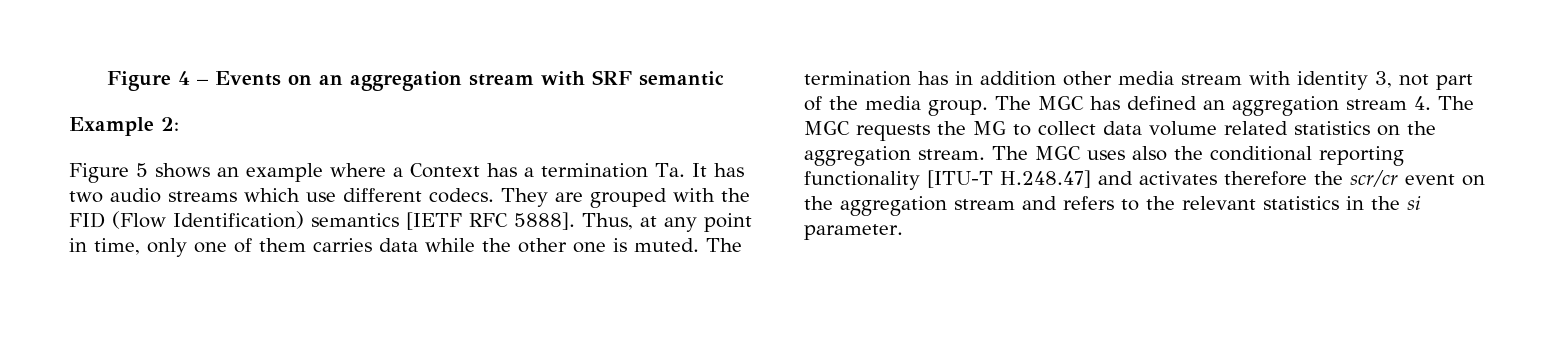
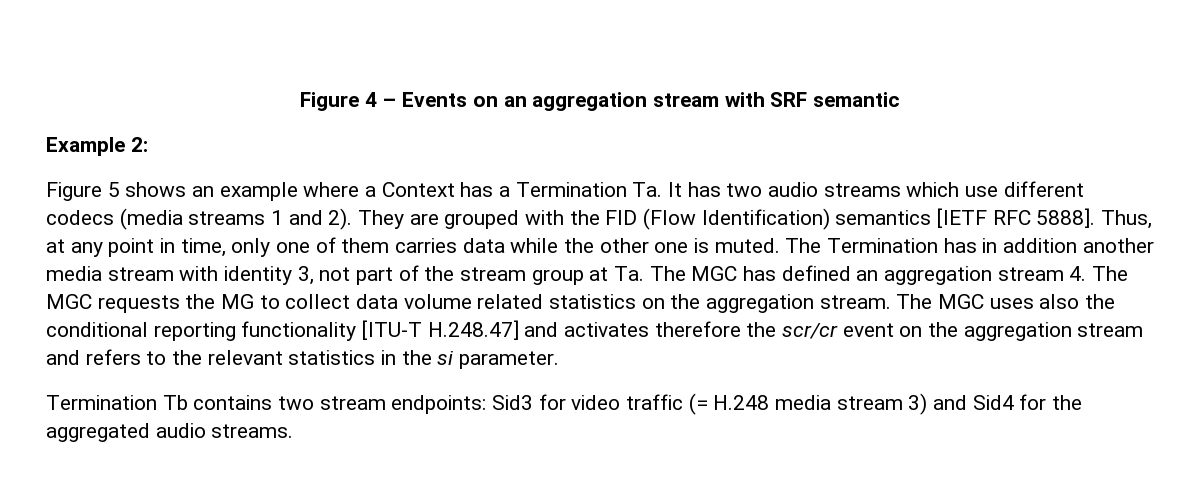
- Figure 5 shows an example where a Context has a termination Ta. It has two audio streams which use different codecs.
+ Figure 5 shows an example where a Context has a Termination Ta. It has two audio streams which use different codecs (media streams 1 and 2).
- The termination has in addition other media stream with identity 3, not part of the media group. The MGC has defined an aggregation stream 4. The MGC requests the MG to collect data volume related statistics on the aggregation stream.
+ The Termination has in addition another media stream with identity 3, not part of the stream group at Ta. The MGC has defined an aggregation stream 4. The MGC requests the MG to collect data volume related statistics on the aggregation stream.
+ Termination Tb contains two stream endpoints: Sid3 for video traffic (= H.248 media stream 3) and Sid4 for the aggregated audio streams.

